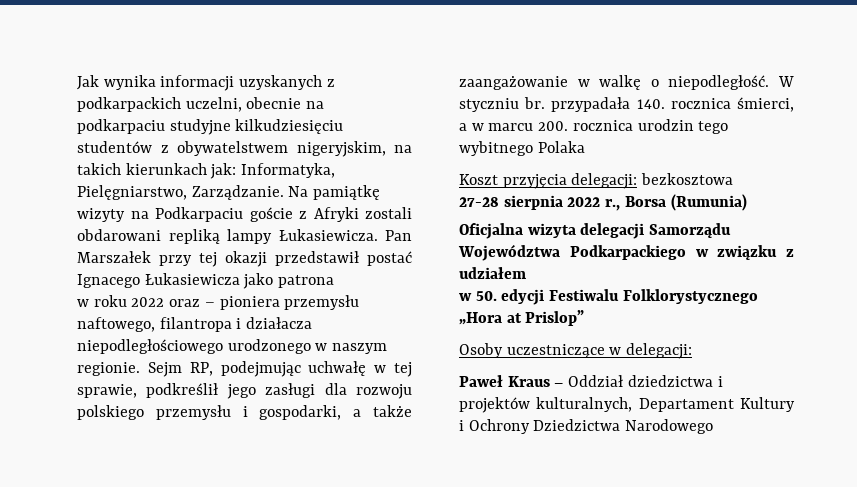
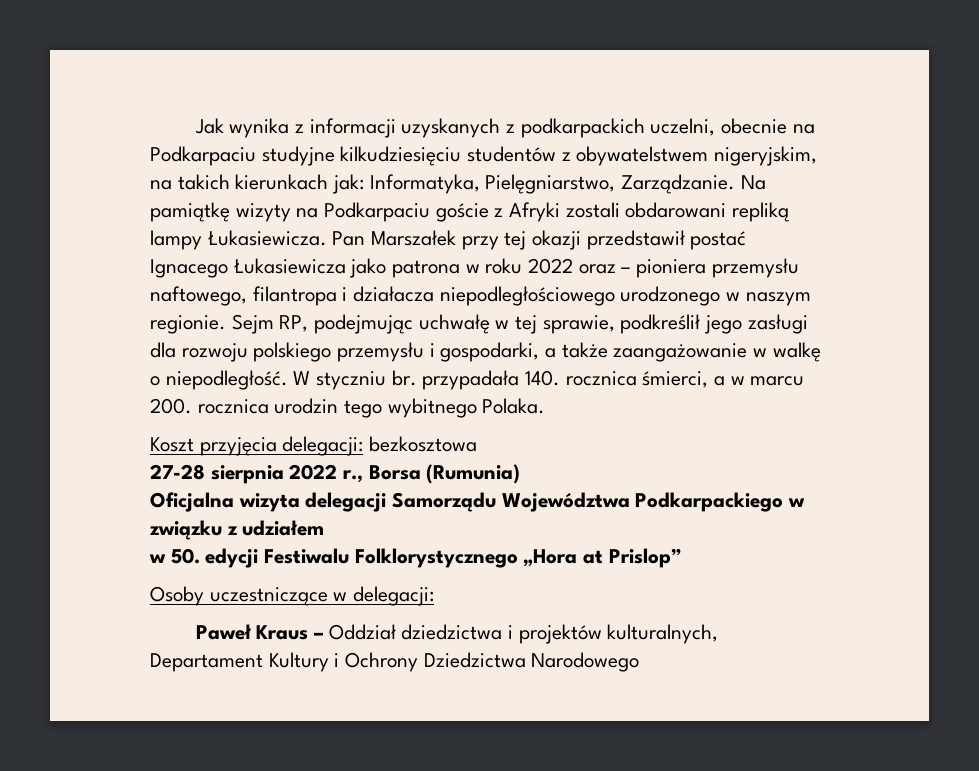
- Jak wynika informacji uzyskanych z podkarpackich uczelni, obecnie na podkarpaciu studyjne kilkudziesięciu studentów z obywatelstwem nigeryjskim, na takich kierunkach jak: Informatyka, Pielęgniarstwo, Zarządzanie.
+ Jak wynika z informacji uzyskanych z podkarpackich uczelni, obecnie na Podkarpaciu studyjne kilkudziesięciu studentów z obywatelstwem nigeryjskim, na takich kierunkach jak: Informatyka, Pielęgniarstwo, Zarządzanie.
- Pan Marszałek przy tej okazji przedstawił postać Ignacego Łukasiewicza jako patrona
- w roku 2022 oraz – pioniera przemysłu naftowego, filantropa i działacza niepodległościowego urodzonego w naszym regionie.
+ Pan Marszałek przy tej okazji przedstawił postać Ignacego Łukasiewicza jako patrona w roku 2022 oraz – pioniera przemysłu naftowego, filantropa i działacza niepodległościowego urodzonego w naszym regionie.
- W styczniu br. przypadała 140. rocznica śmierci, a w marcu 200. rocznica urodzin tego wybitnego Polaka
+ W styczniu br. przypadała 140. rocznica śmierci, a w marcu 200. rocznica urodzin tego wybitnego Polaka.

